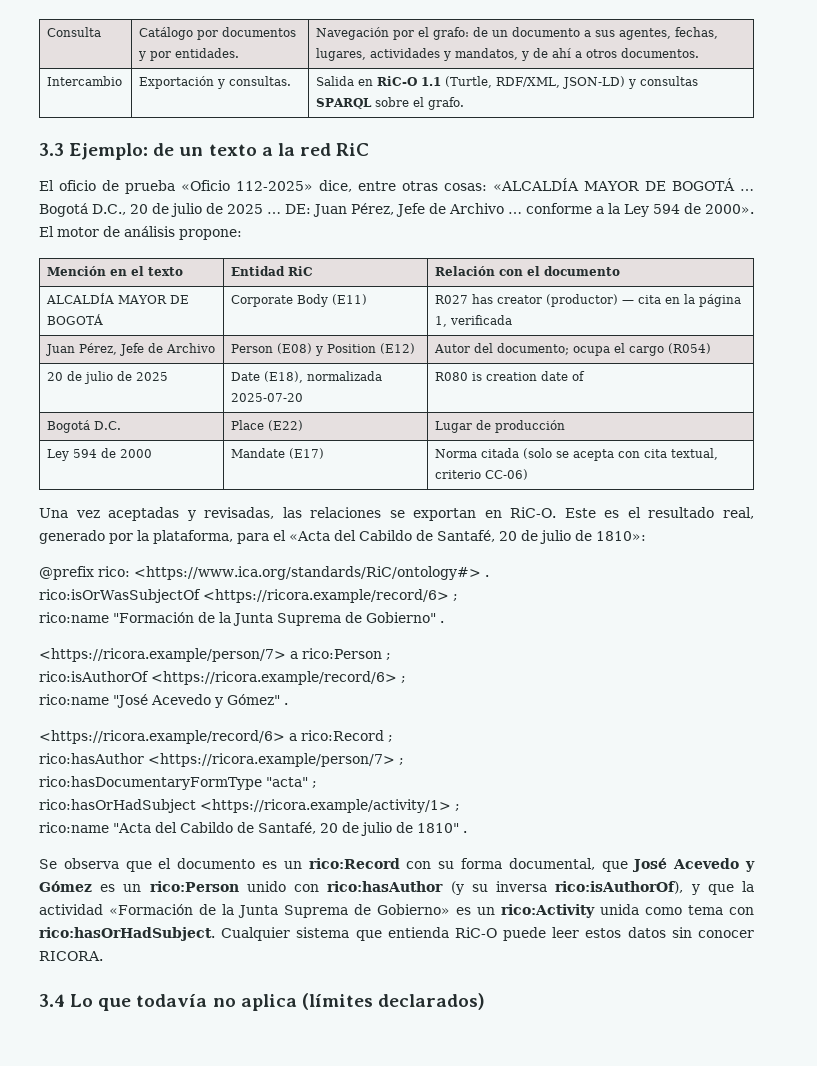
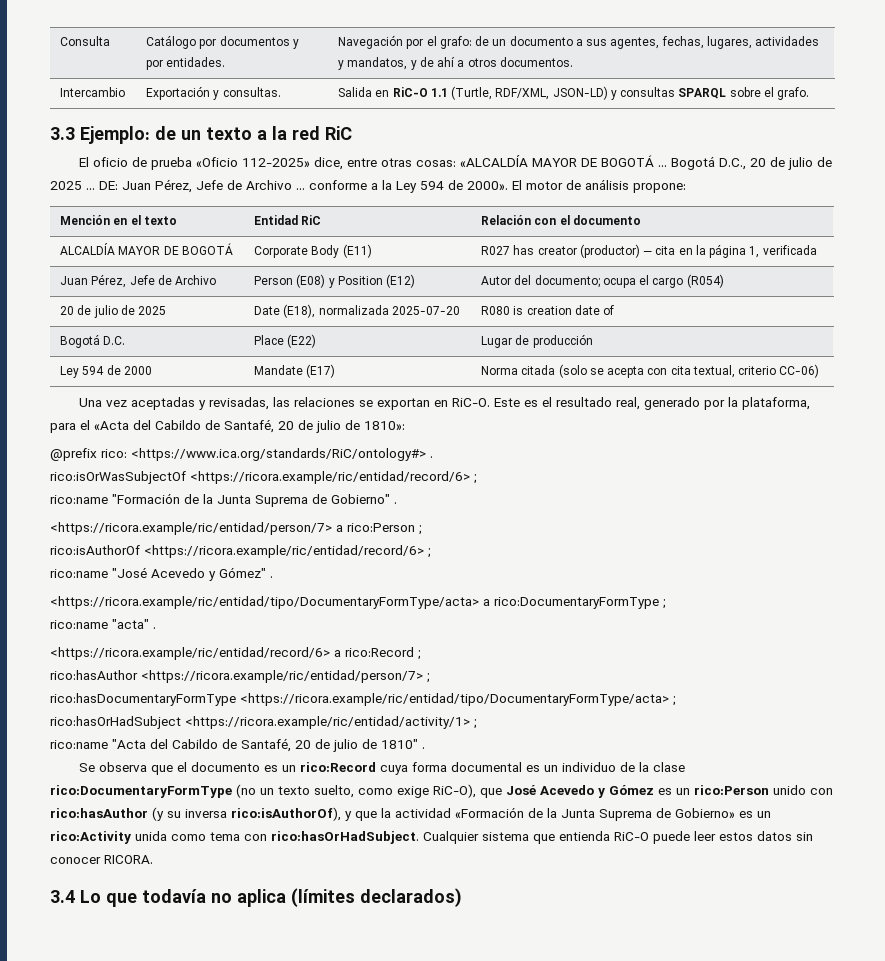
- rico:isOrWasSubjectOf <https://ricora.example/record/6> ;
+ rico:isOrWasSubjectOf <https://ricora.example/ric/entidad/record/6> ;
- <https://ricora.example/person/7> a rico:Person ;
+ <https://ricora.example/ric/entidad/person/7> a rico:Person ;
- rico:isAuthorOf <https://ricora.example/record/6> ;
+ rico:isAuthorOf <https://ricora.example/ric/entidad/record/6> ;
- <https://ricora.example/record/6> a rico:Record ;
+ <https://ricora.example/ric/entidad/tipo/DocumentaryFormType/acta> a rico:DocumentaryFormType ;
+ rico:name "acta" .
+ <https://ricora.example/ric/entidad/record/6> a rico:Record ;
- rico:hasAuthor <https://ricora.example/person/7> ;
+ rico:hasAuthor <https://ricora.example/ric/entidad/person/7> ;
- rico:hasDocumentaryFormType "acta" ;
+ rico:hasDocumentaryFormType <https://ricora.example/ric/entidad/tipo/DocumentaryFormType/acta> ;
- rico:hasOrHadSubject <https://ricora.example/activity/1> ;
+ rico:hasOrHadSubject <https://ricora.example/ric/entidad/activity/1> ;
- Se observa que el documento es un rico:Record con su forma documental, que José Acevedo y Gómez es un rico:Person unido con rico:hasAuthor (y su inversa rico:isAuthorOf), y que la actividad «Formación de la Junta Suprema de Gobierno» es un rico:Activity unida como tema con rico:hasOrHadSubject.
+ Se observa que el documento es un rico:Record cuya forma documental es un individuo de la clase rico:DocumentaryFormType (no un texto suelto, como exige RiC-O), que José Acevedo y Gómez es un rico:Person unido con rico:hasAuthor (y su inversa rico:isAuthorOf), y que la actividad «Formación de la Junta Suprema de Gobierno» es un rico:Activity unida como tema con rico:hasOrHadSubject.

